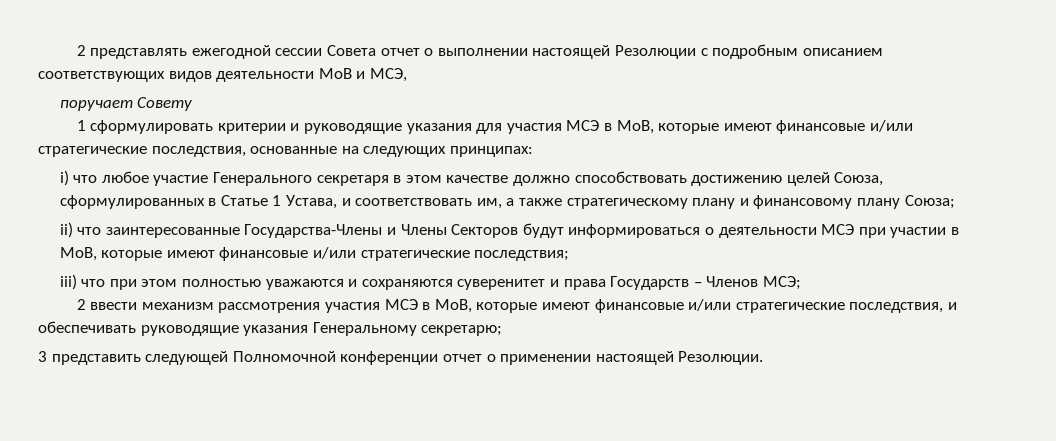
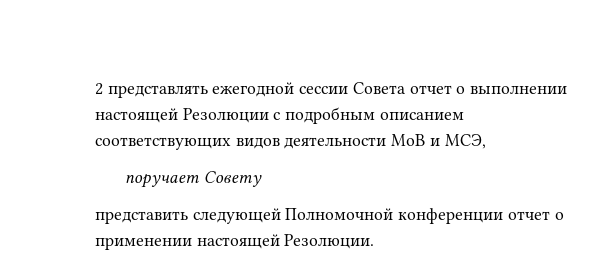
- 1 сформулировать критерии и руководящие указания для участия МСЭ в МоВ, которые имеют финансовые и/или стратегические последствия, основанные на следующих принципах:
- i) что любое участие Генерального секретаря в этом качестве должно способствовать достижению целей Союза, сформулированных в Статье 1 Устава, и соответствовать им, а также стратегическому плану и финансовому плану Союза;
- ii) что заинтересованные Государства-Члены и Члены Секторов будут информироваться о деятельности МСЭ при участии в МоВ, которые имеют финансовые и/или стратегические последствия;
- iii) что при этом полностью уважаются и сохраняются суверенитет и права Государств – Членов МСЭ;
- 2 ввести механизм рассмотрения участия МСЭ в МоВ, которые имеют финансовые и/или стратегические последствия, и обеспечивать руководящие указания Генеральному секретарю;
- 3 представить следующей Полномочной конференции отчет о применении настоящей Резолюции.
+ представить следующей Полномочной конференции отчет о применении настоящей Резолюции.

